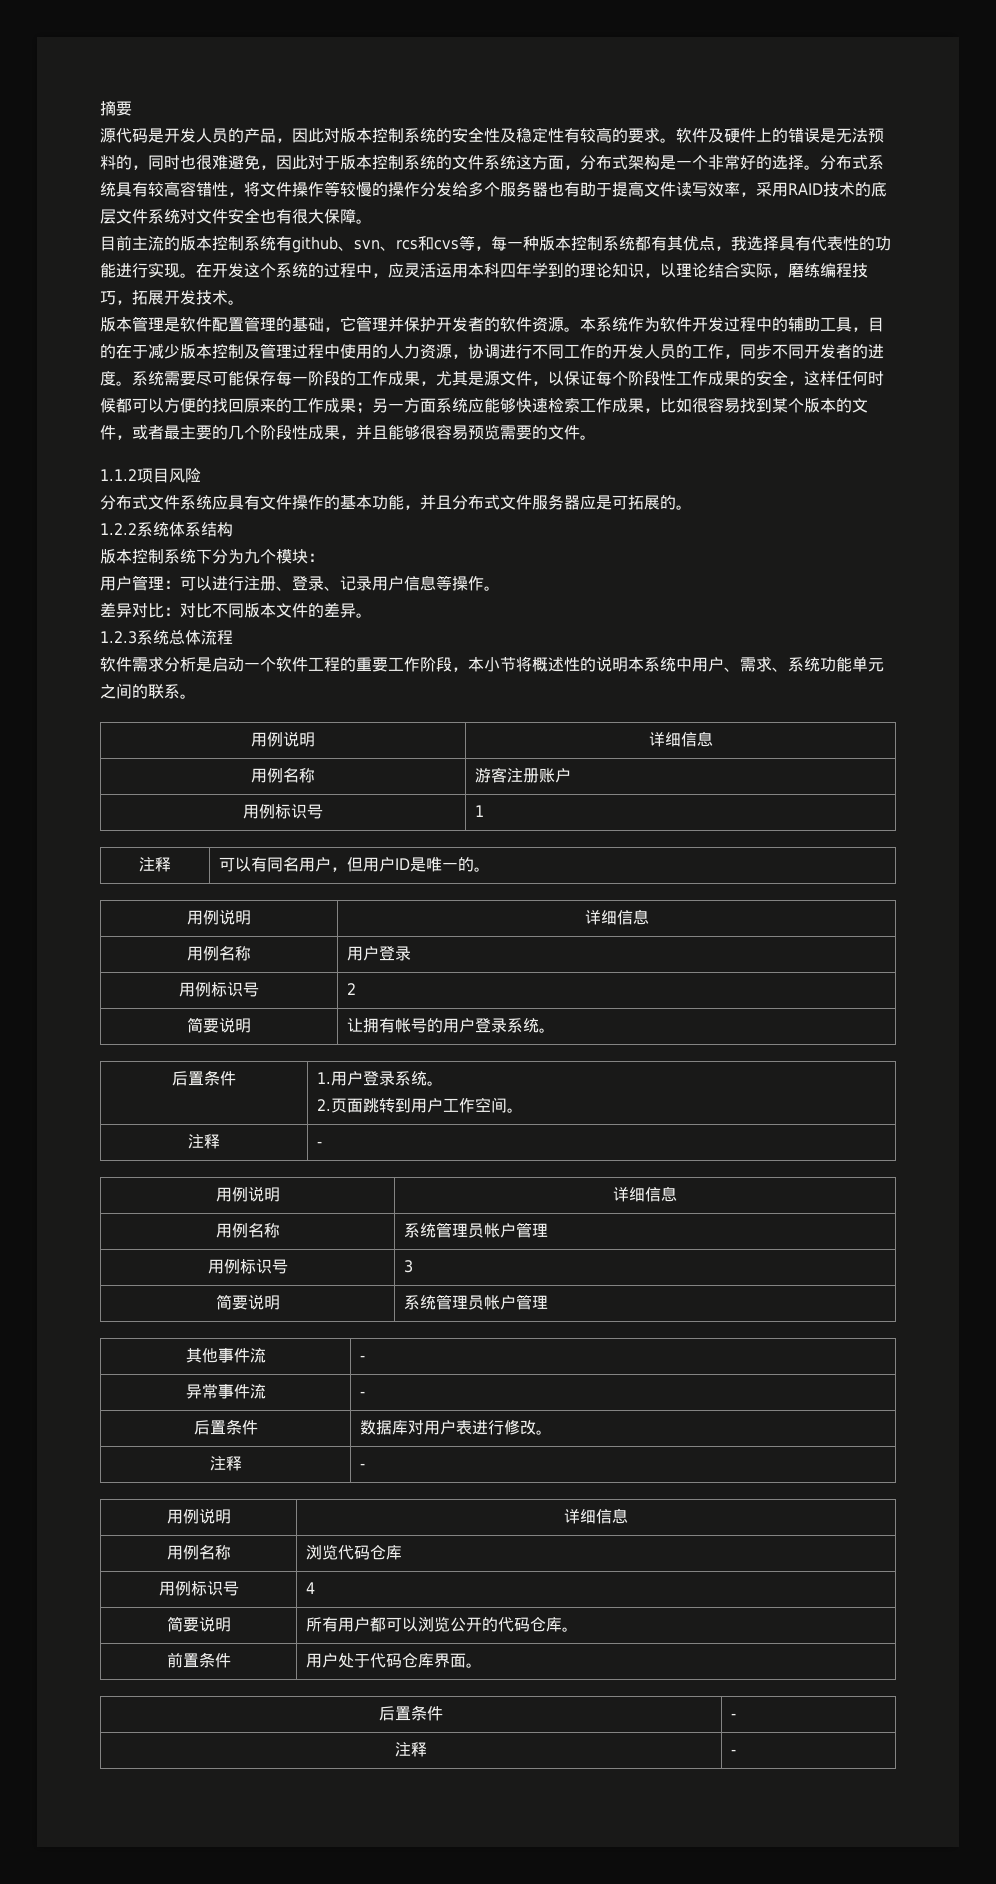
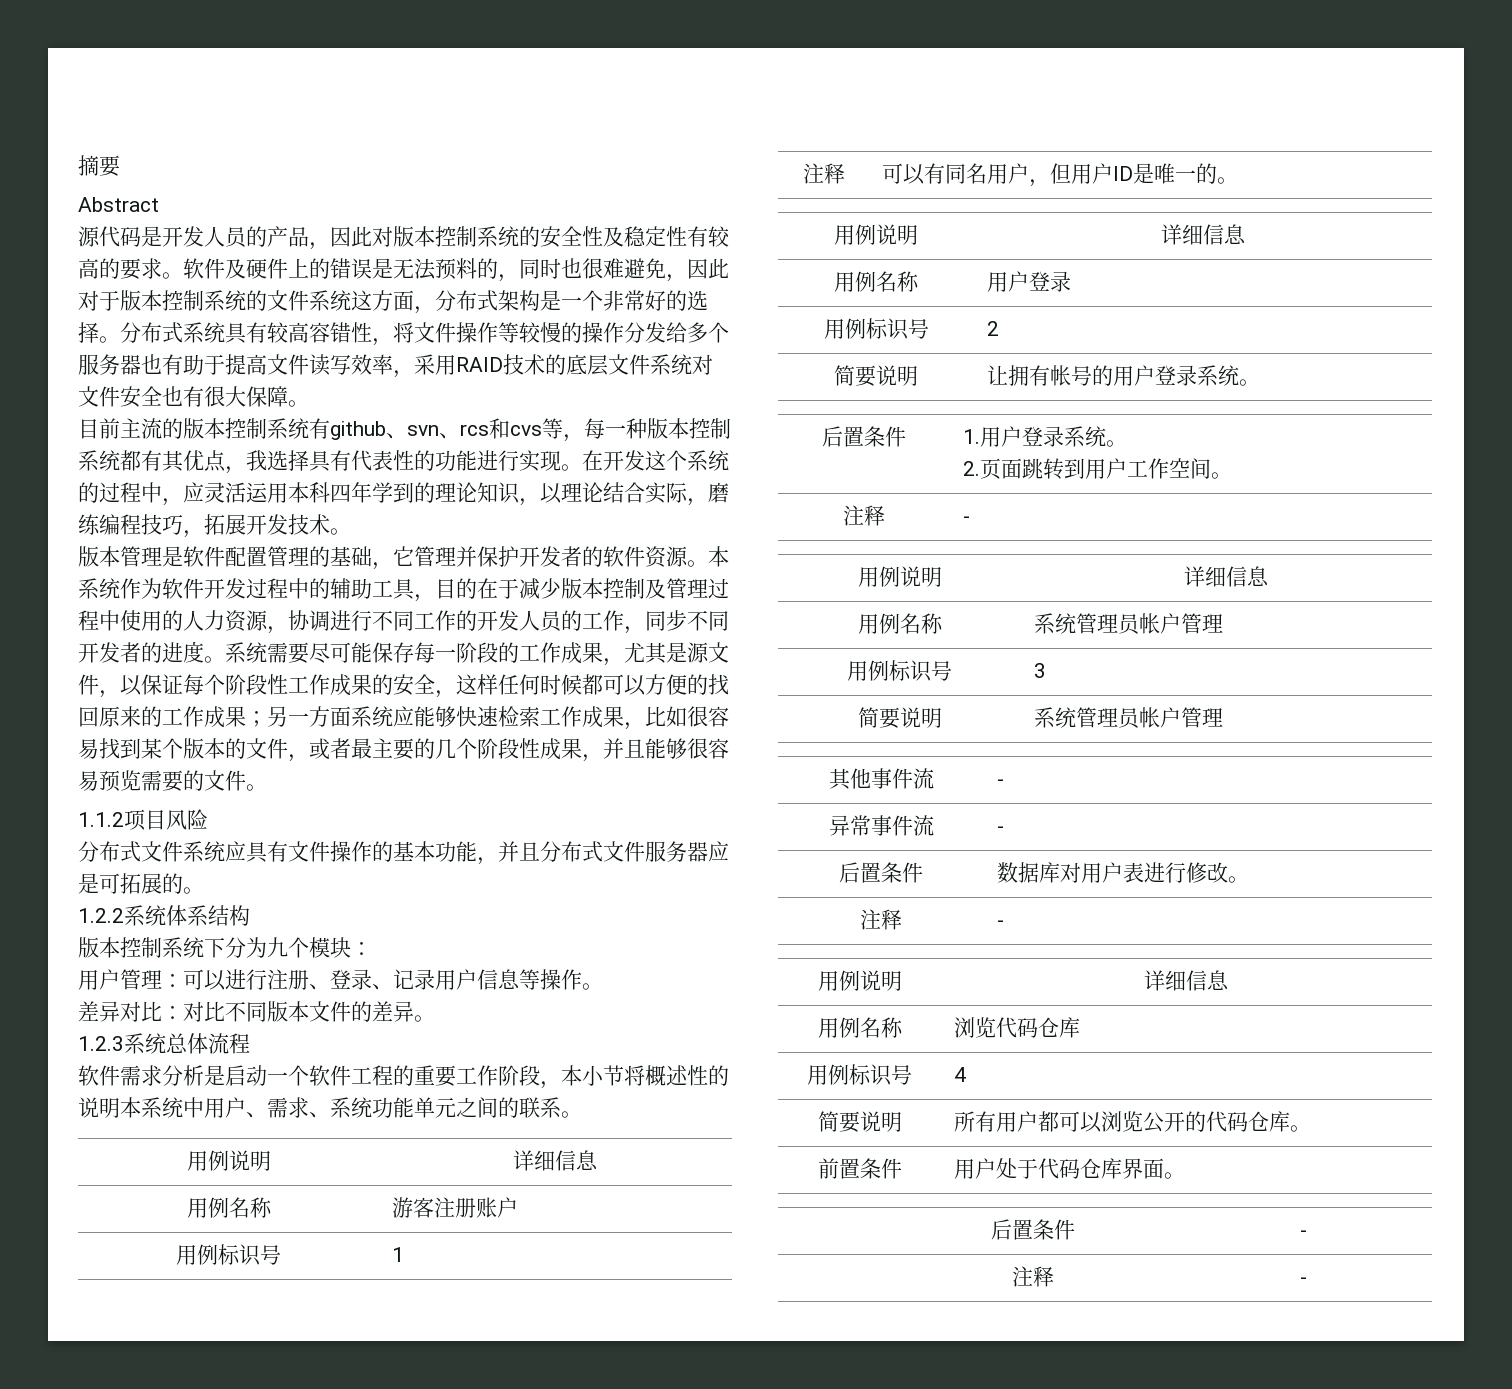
+ Abstract

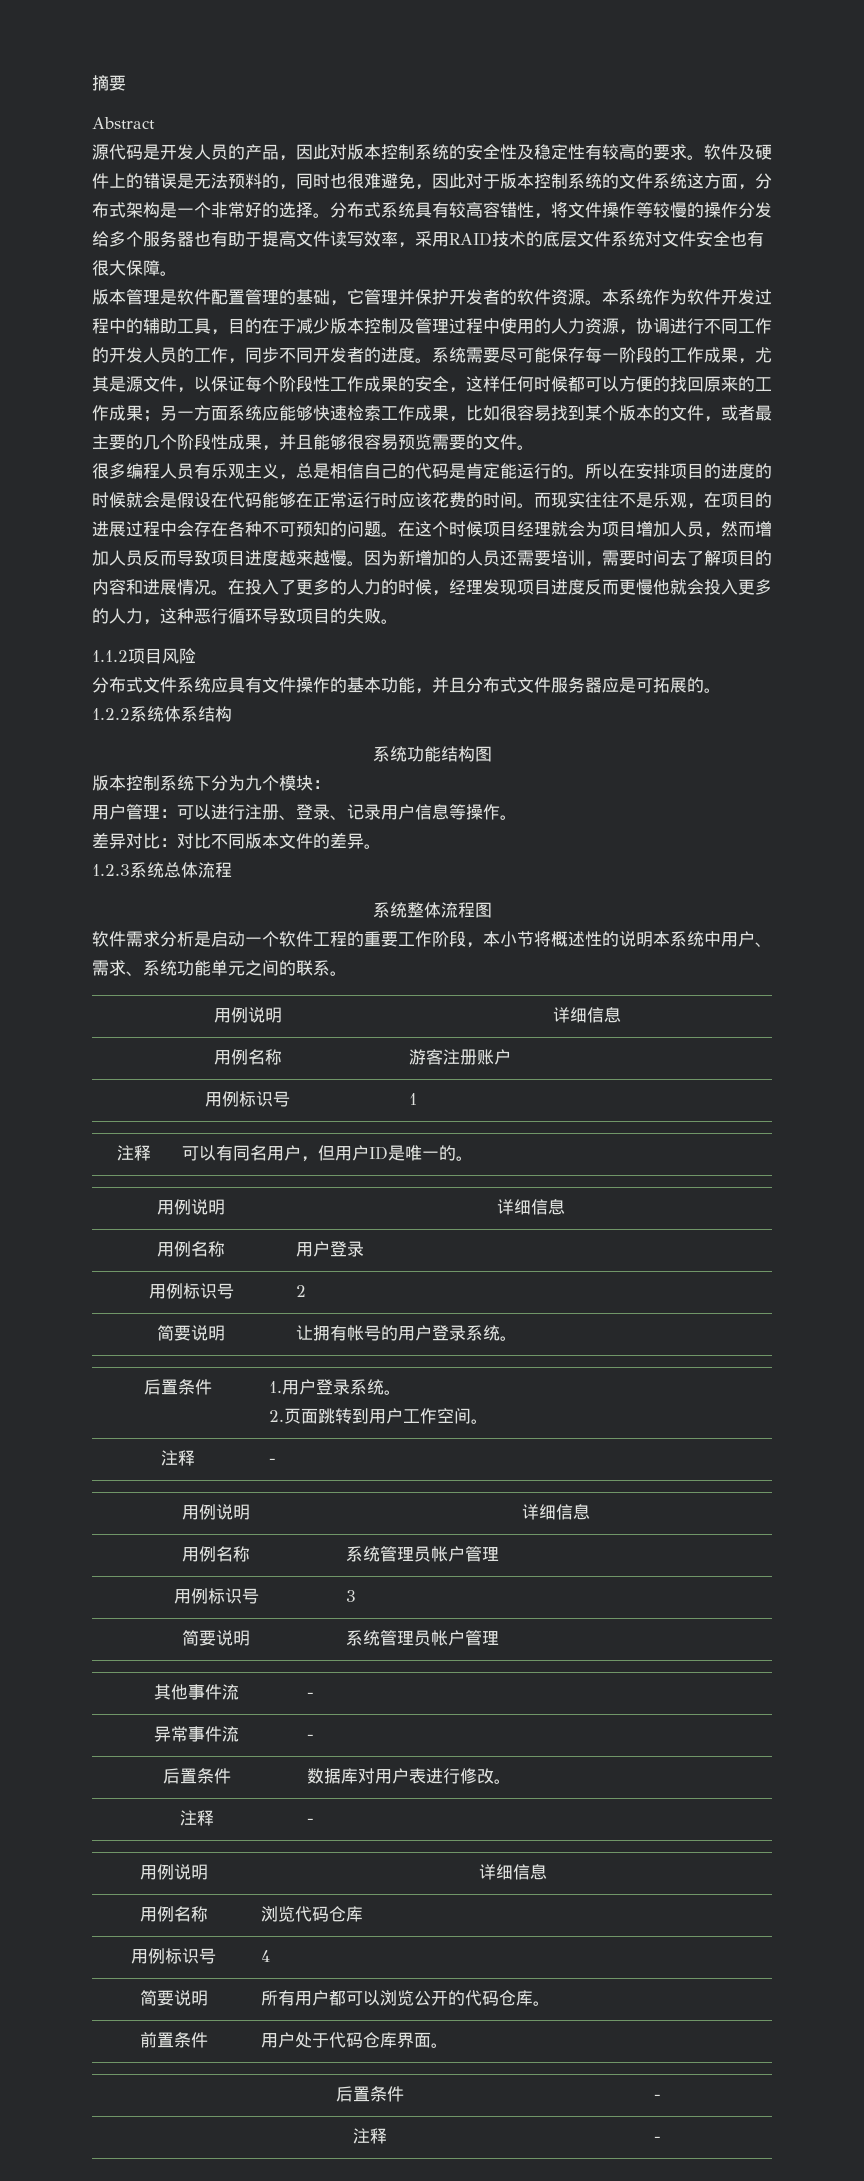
- 目前主流的版本控制系统有github、svn、rcs和cvs等，每一种版本控制系统都有其优点，我选择具有代表性的功能进行实现。在开发这个系统的过程中，应灵活运用本科四年学到的理论知识，以理论结合实际，磨练编程技巧，拓展开发技术。
+ 很多编程人员有乐观主义，总是相信自己的代码是肯定能运行的。所以在安排项目的进度的时候就会是假设在代码能够在正常运行时应该花费的时间。而现实往往不是乐观，在项目的进展过程中会存在各种不可预知的问题。在这个时候项目经理就会为项目增加人员，然而增加人员反而导致项目进度越来越慢。因为新增加的人员还需要培训，需要时间去了解项目的内容和进展情况。在投入了更多的人力的时候，经理发现项目进度反而更慢他就会投入更多的人力，这种恶行循环导致项目的失败。
+ 系统功能结构图
+ 系统整体流程图

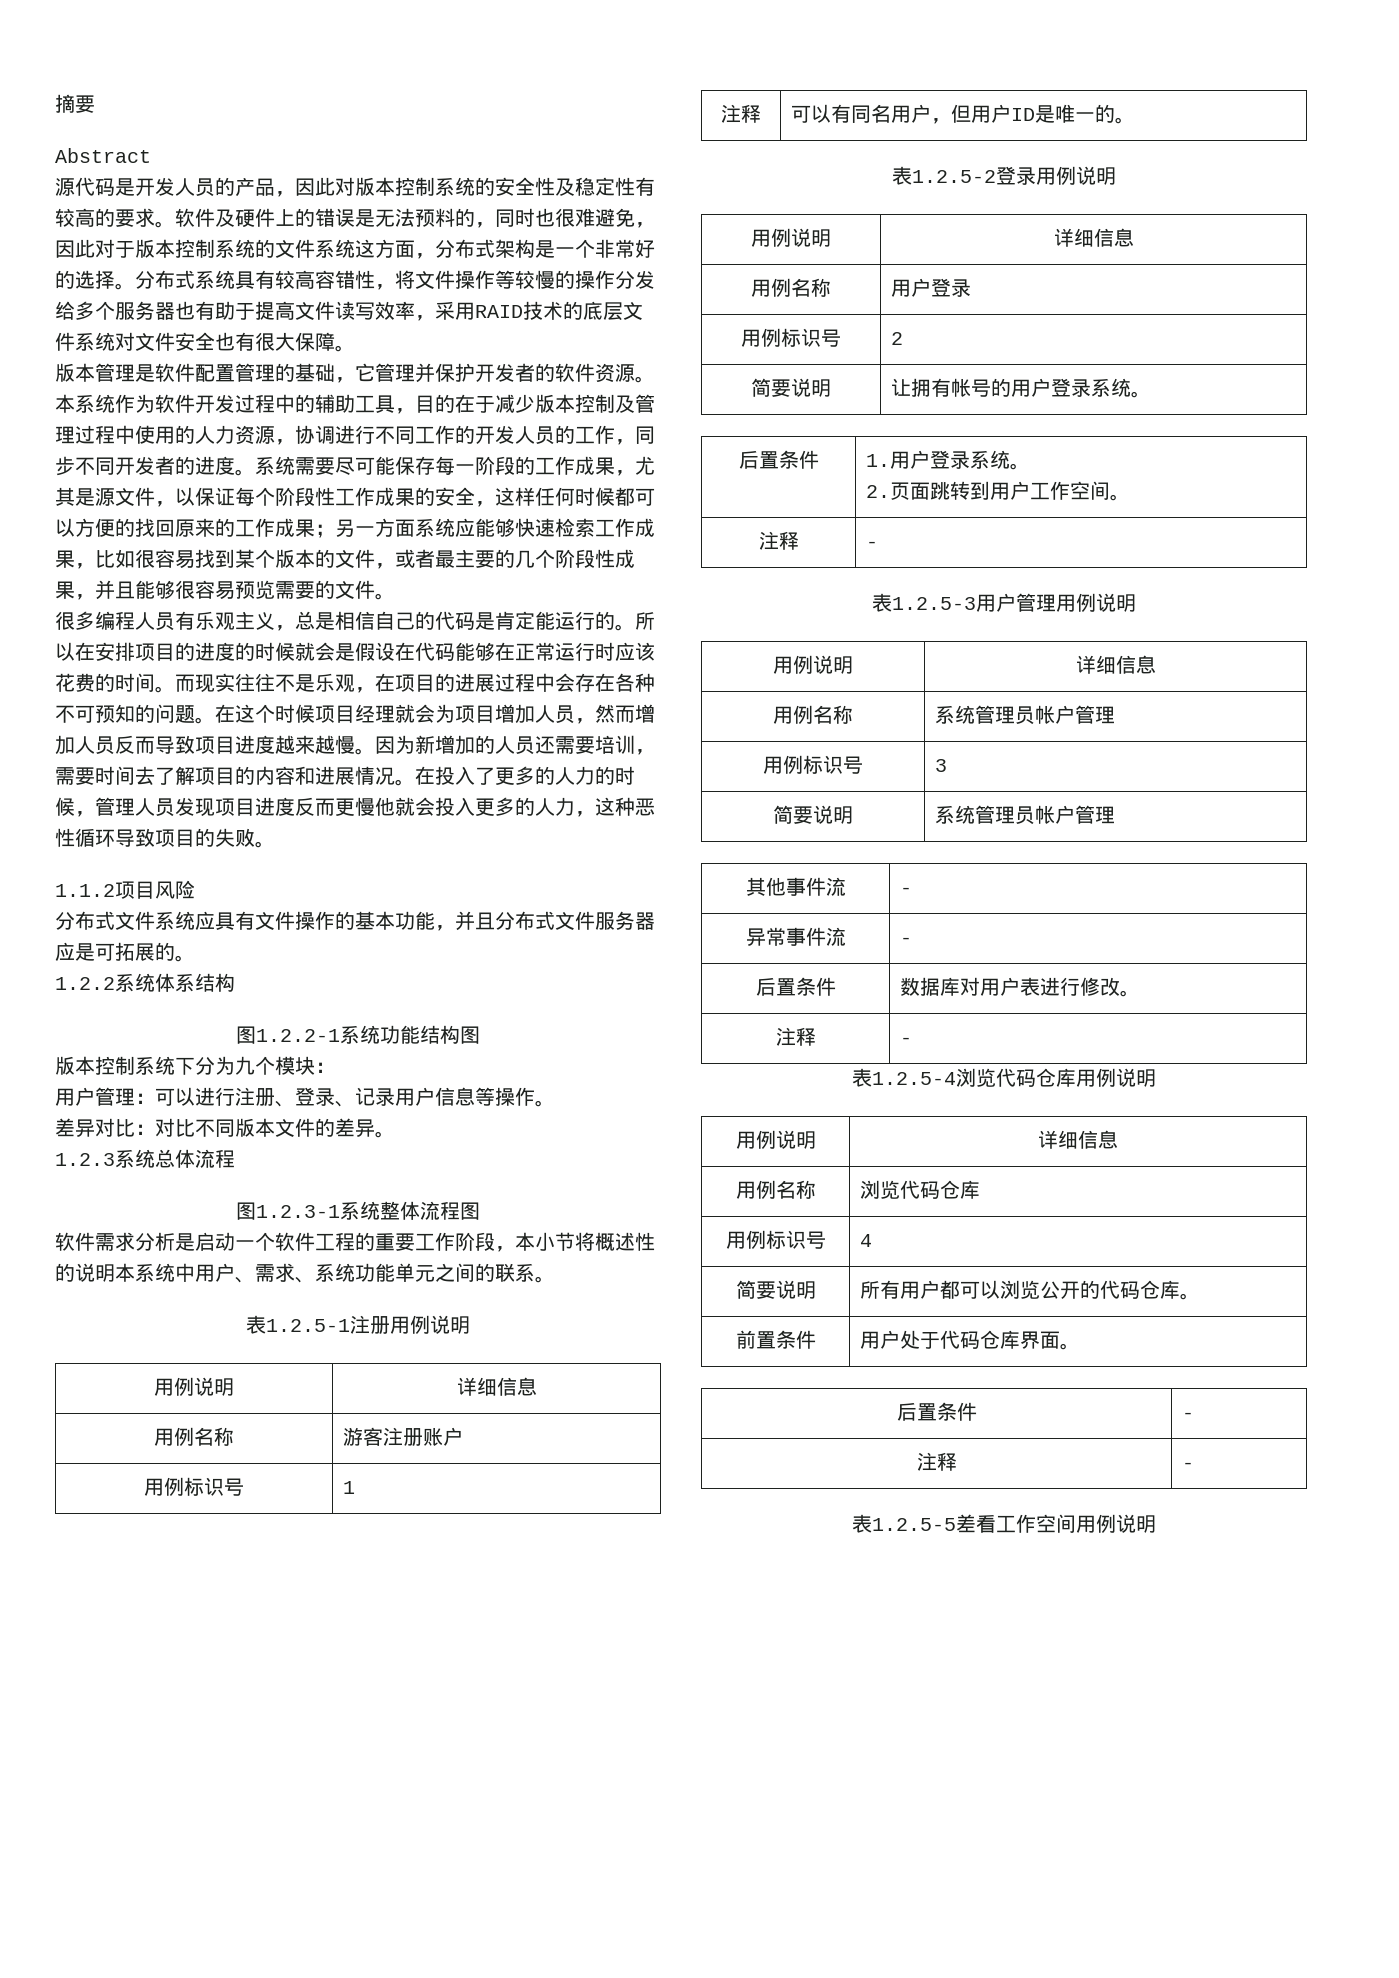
- 在投入了更多的人力的时候，经理发现项目进度反而更慢他就会投入更多的人力，这种恶行循环导致项目的失败。
+ 在投入了更多的人力的时候，管理人员发现项目进度反而更慢他就会投入更多的人力，这种恶性循环导致项目的失败。
- 系统功能结构图
+ 图1.2.2-1系统功能结构图
- 系统整体流程图
+ 图1.2.3-1系统整体流程图
+ 表1.2.5-1注册用例说明
+ 表1.2.5-2登录用例说明
+ 表1.2.5-3用户管理用例说明
+ 表1.2.5-4浏览代码仓库用例说明
+ 表1.2.5-5差看工作空间用例说明

